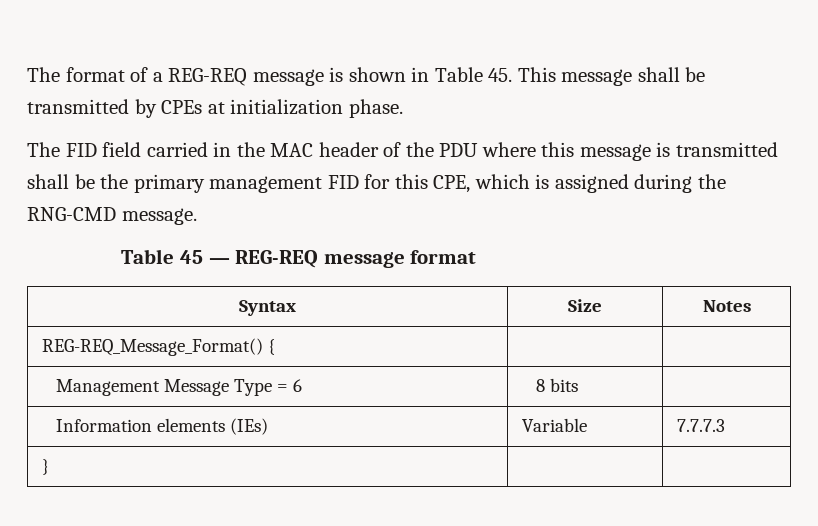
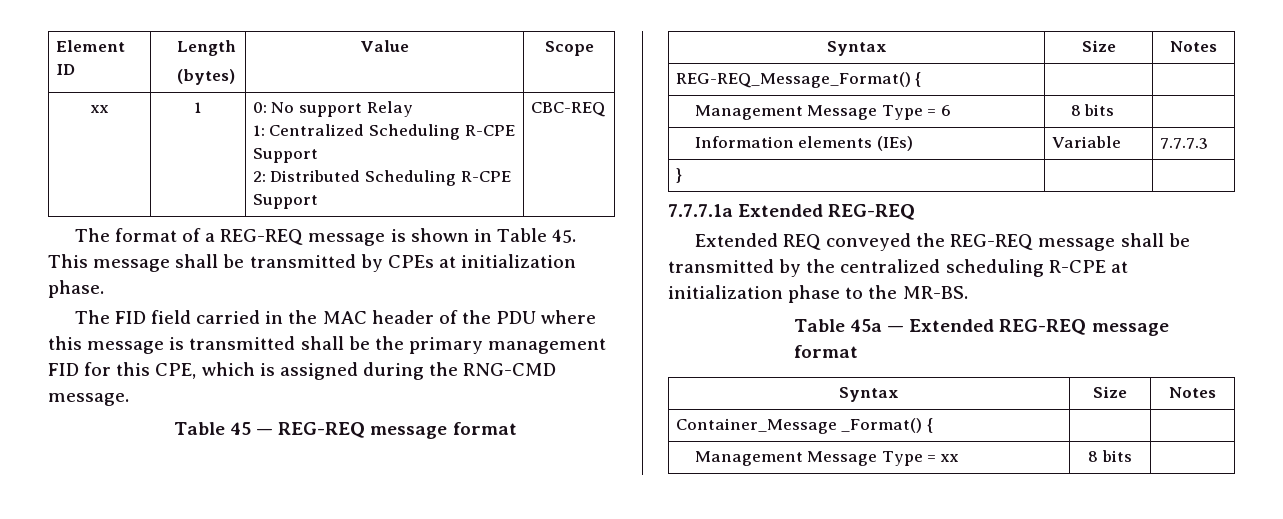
+ Element ID | Length
+ (bytes) | Value | Scope
+ xx | 1 | 0: No support Relay
+ 1: Centralized Scheduling R-CPE Support
+ 2: Distributed Scheduling R-CPE Support | CBC-REQ
+ 7.7.7.1a Extended REG-REQ
+ Extended REQ conveyed the REG-REQ message shall be transmitted by the centralized scheduling R-CPE at initialization phase to the MR-BS.
+ Table 45a — Extended REG-REQ message format
+ Syntax | Size | Notes
+ Container_Message _Format() { | |
+ Management Message Type = xx | 8 bits |

